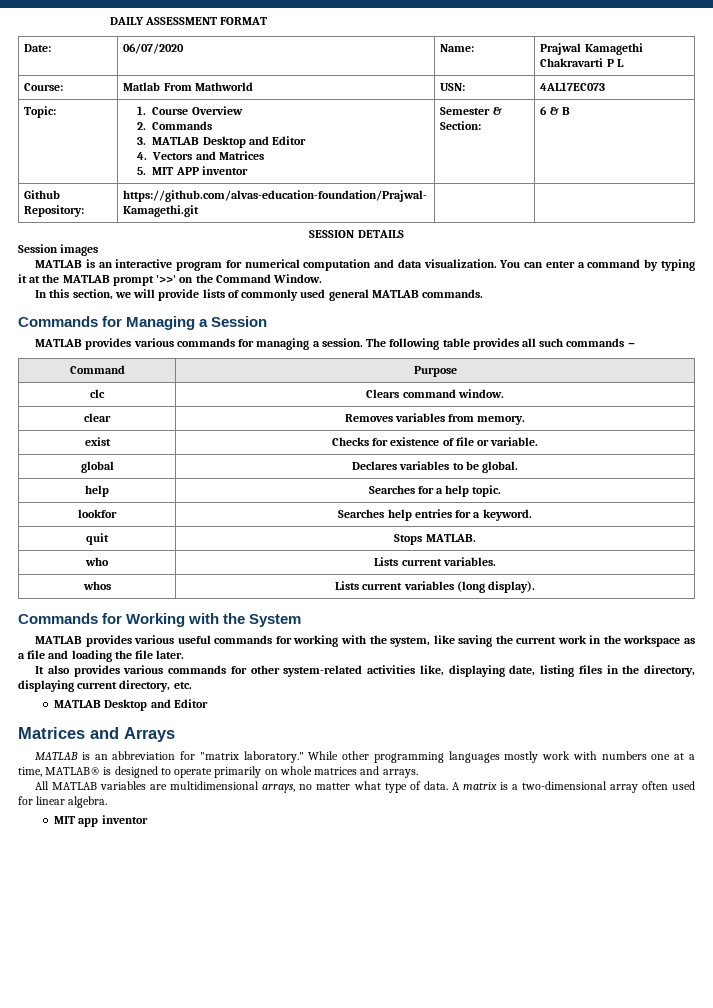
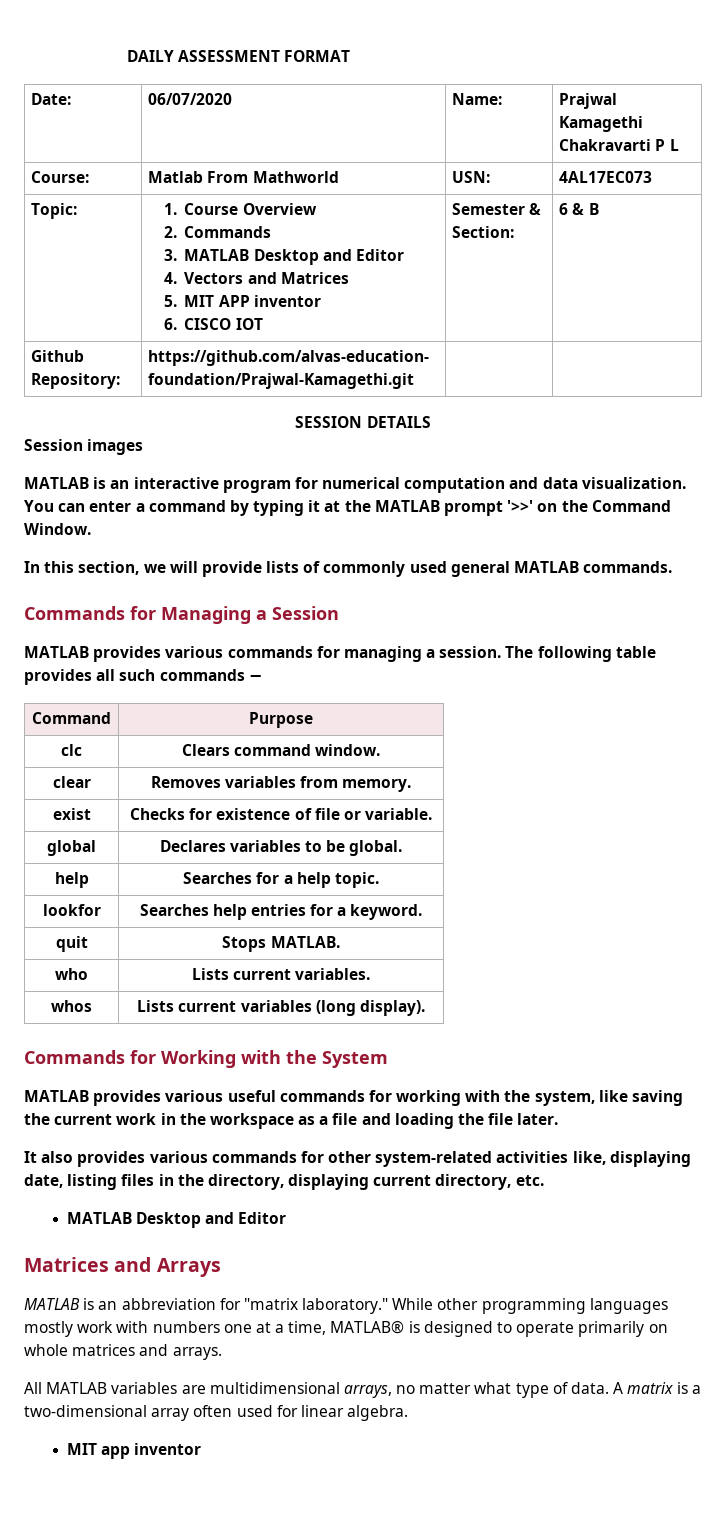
  Topic: | 1. Course Overview
  2. Commands
  3. MATLAB Desktop and Editor
  4. Vectors and Matrices
- 5. MIT APP inventor | Semester & Section: | 6 & B
+ 5. MIT APP inventor
+ 6. CISCO IOT | Semester & Section: | 6 & B

